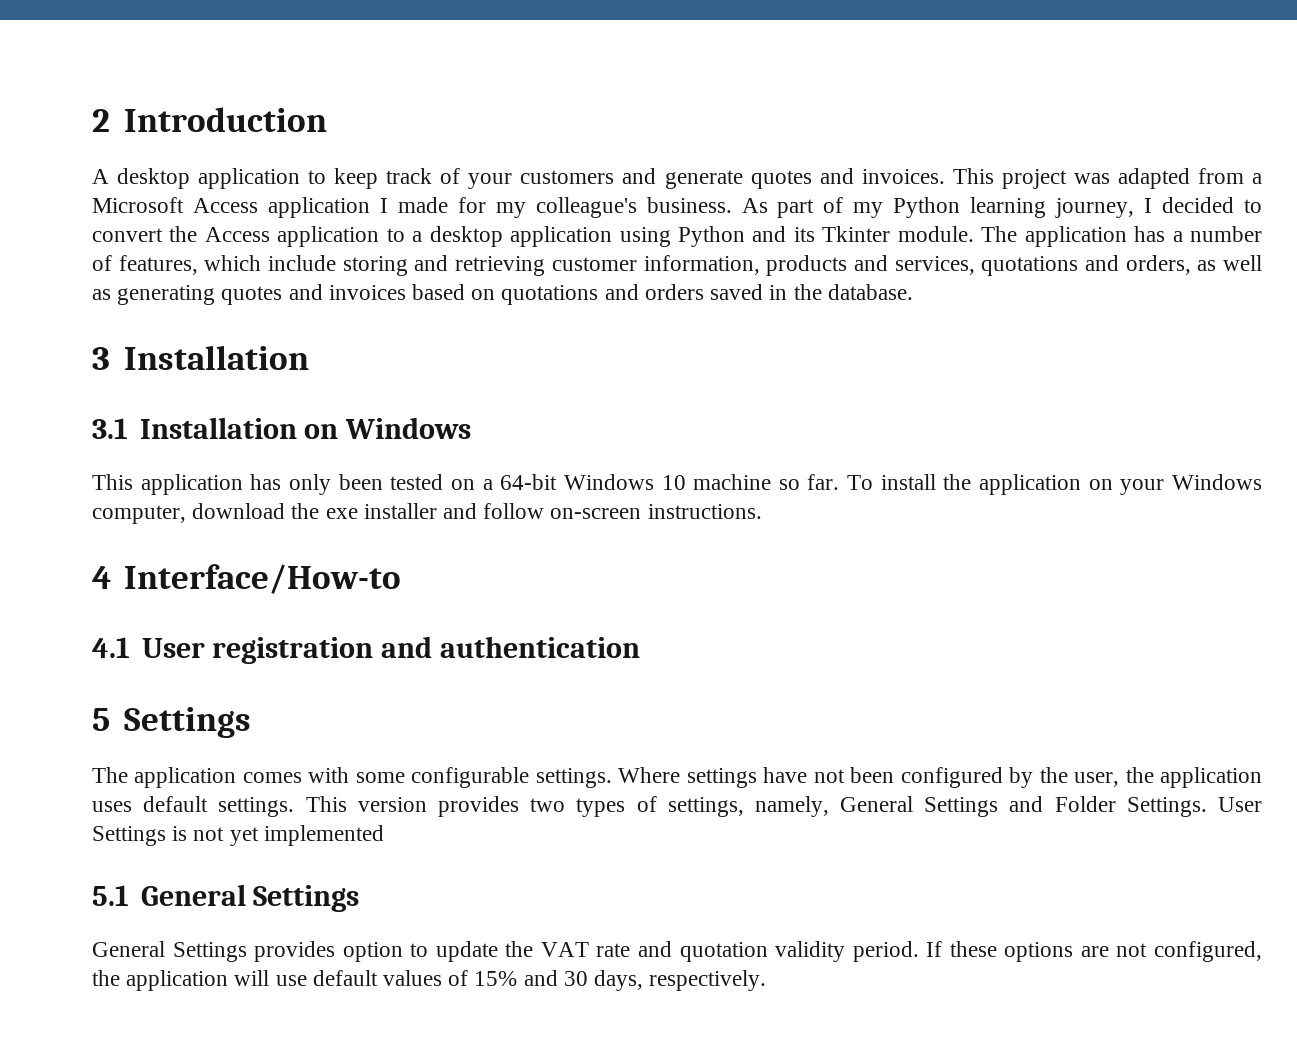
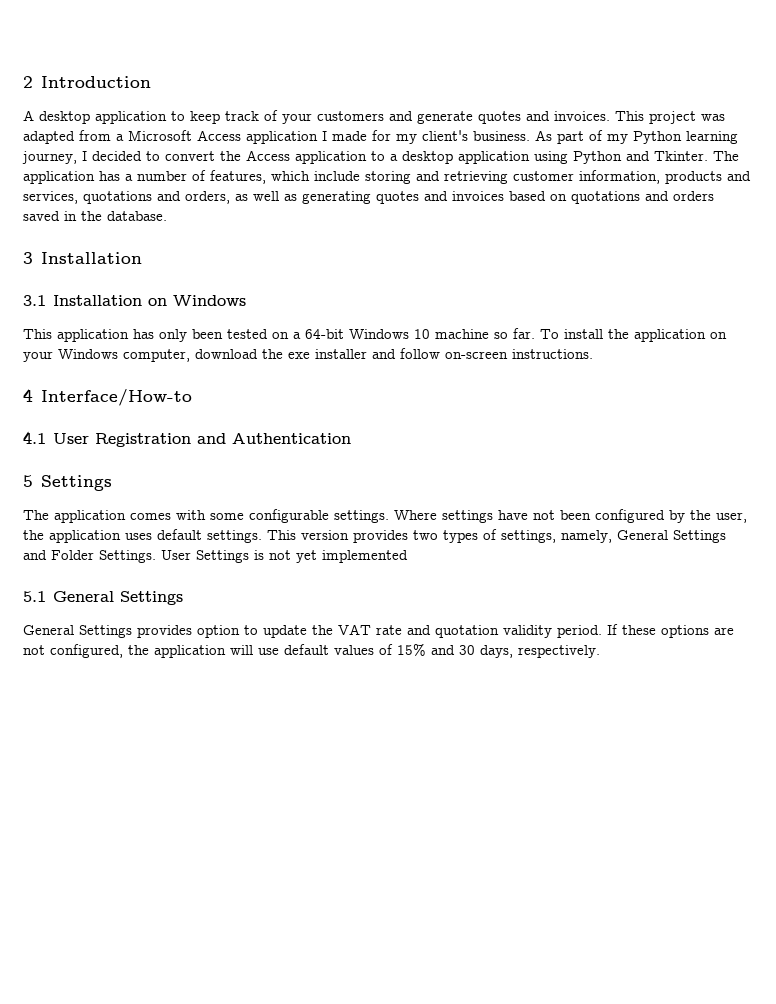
- This project was adapted from a Microsoft Access application I made for my colleague's business.
+ This project was adapted from a Microsoft Access application I made for my client's business.
- As part of my Python learning journey, I decided to convert the Access application to a desktop application using Python and its Tkinter module.
+ As part of my Python learning journey, I decided to convert the Access application to a desktop application using Python and Tkinter.
- 4.1 User registration and authentication
+ 4.1 User Registration and Authentication

